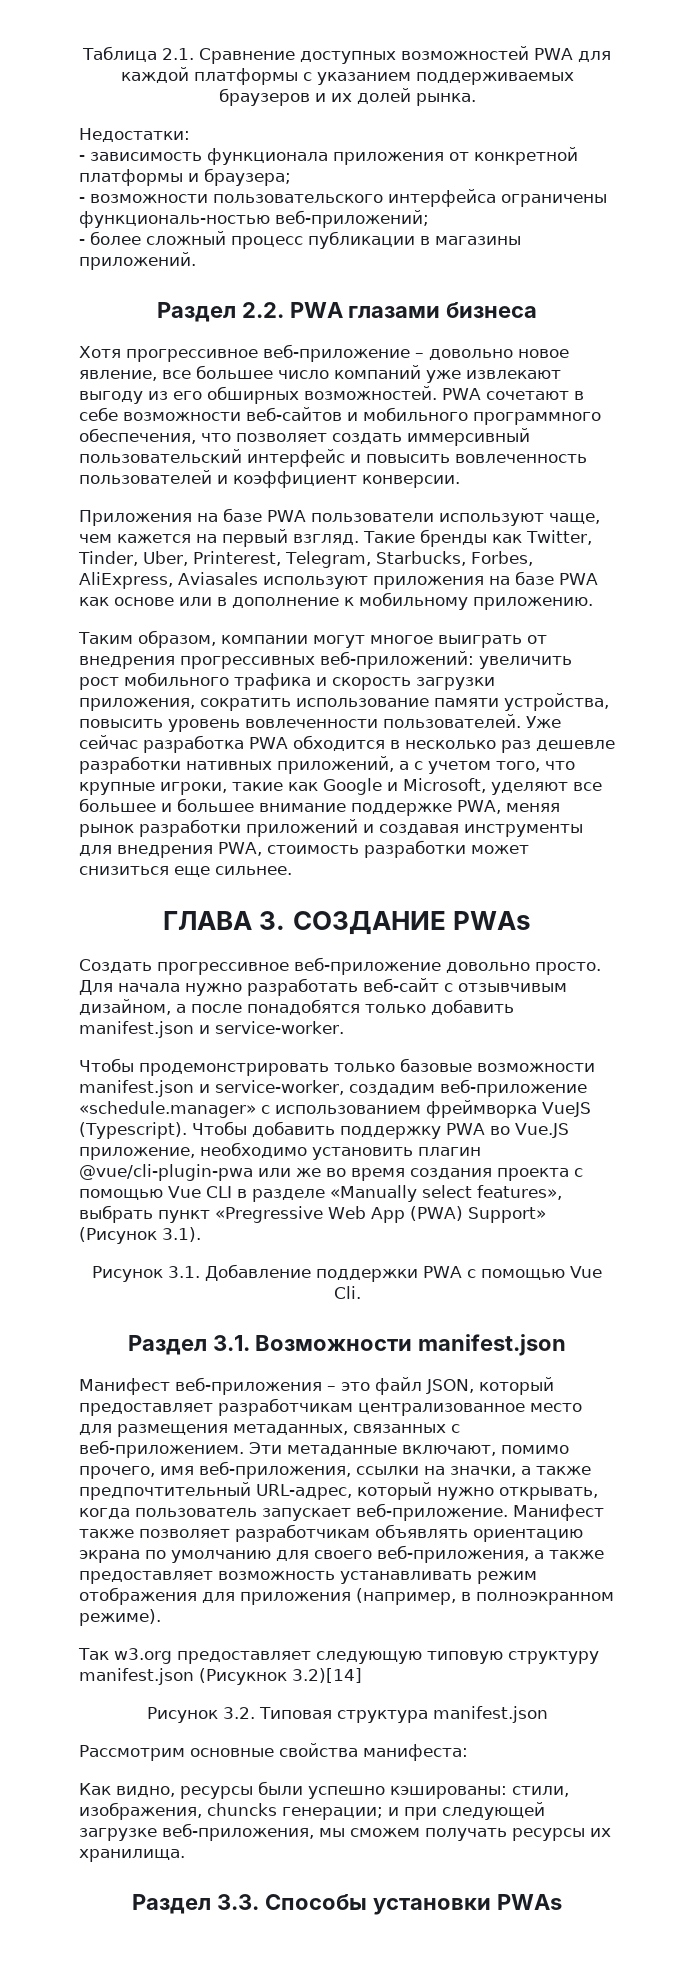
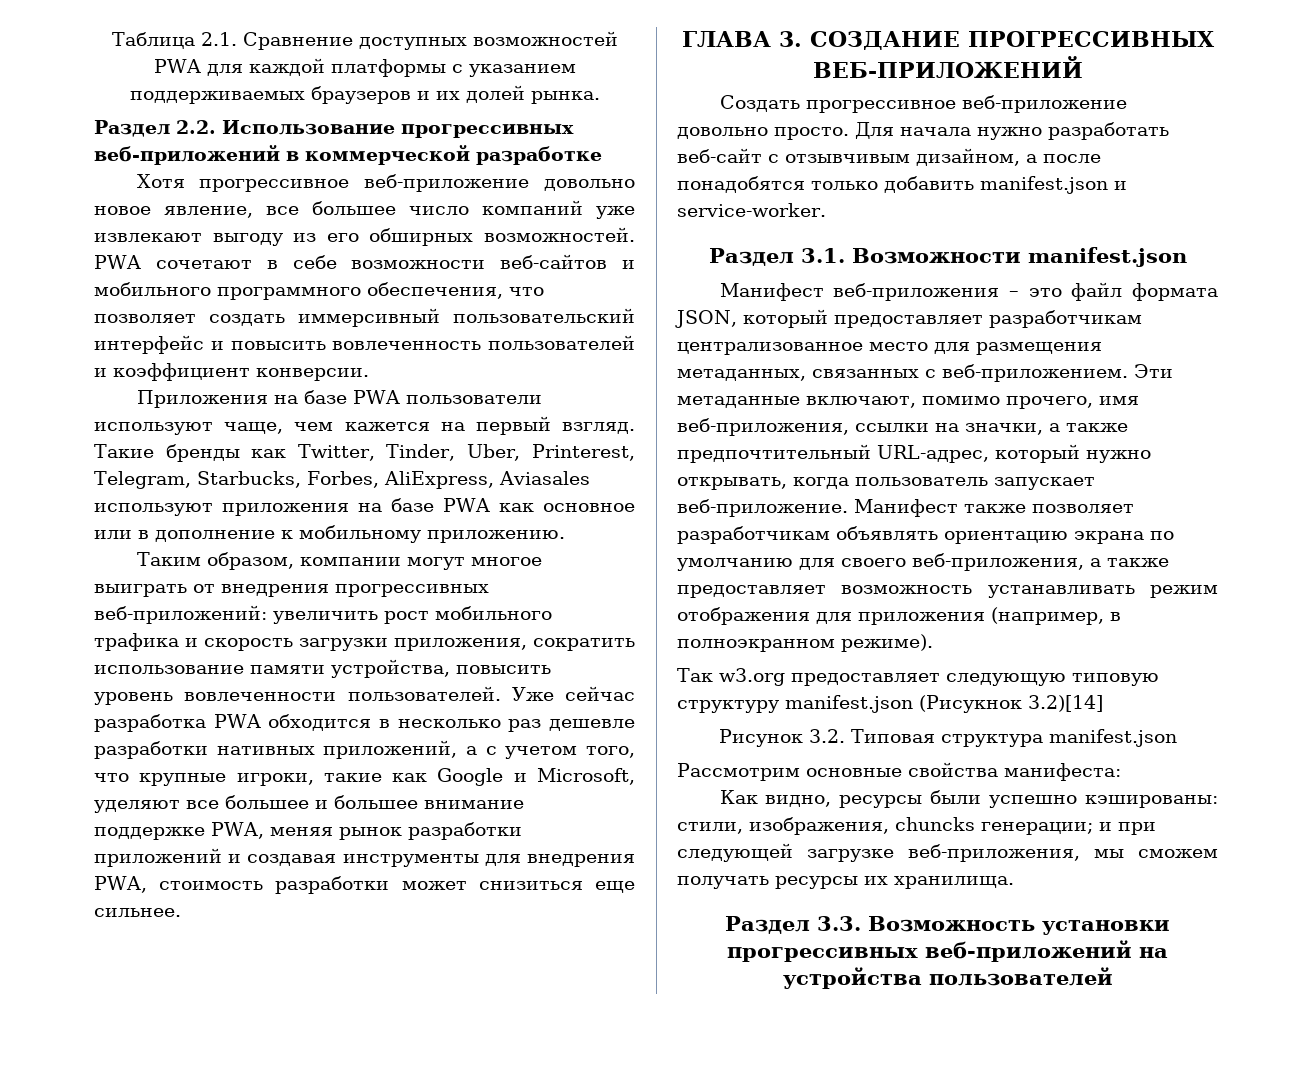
- Недостатки:
- - зависимость функционала приложения от конкретной платформы и браузера;
- - возможности пользовательского интерфейса ограничены функциональ-ностью веб-приложений;
- - более сложный процесс публикации в магазины приложений.
- Раздел 2.2. PWA глазами бизнеса
+ Раздел 2.2. Использование прогрессивных веб-приложений в коммерческой разработке
- Хотя прогрессивное веб-приложение – довольно новое явление, все большее число компаний уже извлекают выгоду из его обширных возможностей.
+ Хотя прогрессивное веб-приложение довольно новое явление, все большее число компаний уже извлекают выгоду из его обширных возможностей.
- Такие бренды как Twitter, Tinder, Uber, Printerest, Telegram, Starbucks, Forbes, AliExpress, Aviasales используют приложения на базе PWA как основе или в дополнение к мобильному приложению.
+ Такие бренды как Twitter, Tinder, Uber, Printerest, Telegram, Starbucks, Forbes, AliExpress, Aviasales используют приложения на базе PWA как основное или в дополнение к мобильному приложению.
- ГЛАВА 3. СОЗДАНИЕ PWAs
+ ГЛАВА 3. СОЗДАНИЕ ПРОГРЕССИВНЫХ ВЕБ-ПРИЛОЖЕНИЙ
- Чтобы продемонстрировать только базовые возможности manifest.json и service-worker, создадим веб-приложение «schedule.manager» с использованием фреймворка VueJS (Typescript). Чтобы добавить поддержку PWA во Vue.JS приложение, необходимо установить плагин @vue/cli-plugin-pwa или же во время создания проекта с помощью Vue CLI в разделе «Manually select features», выбрать пункт «Pregressive Web App (PWA) Support» (Рисунок 3.1).
- Рисунок 3.1. Добавление поддержки PWA c помощью Vue Cli.
- Манифест веб-приложения – это файл JSON, который предоставляет разработчикам централизованное место для размещения метаданных, связанных с веб-приложением.
+ Манифест веб-приложения – это файл формата JSON, который предоставляет разработчикам централизованное место для размещения метаданных, связанных с веб-приложением.
- Раздел 3.3. Способы установки PWAs
+ Раздел 3.3. Возможность установки прогрессивных веб-приложений на устройства пользователей

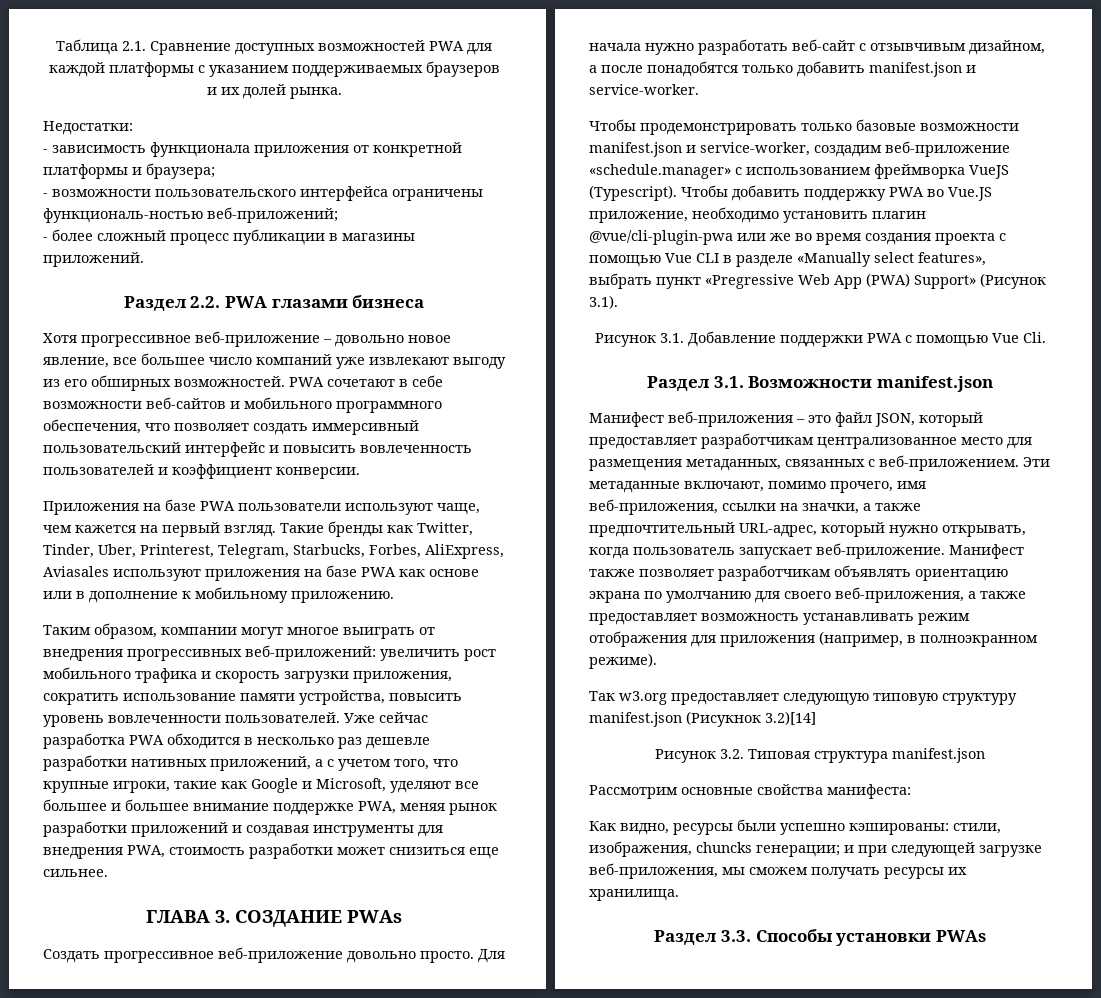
- Раздел 2.2. Использование прогрессивных веб-приложений в коммерческой разработке
+ Недостатки:
+ - зависимость функционала приложения от конкретной платформы и браузера;
+ - возможности пользовательского интерфейса ограничены функциональ-ностью веб-приложений;
+ - более сложный процесс публикации в магазины приложений.
+ Раздел 2.2. PWA глазами бизнеса
- Хотя прогрессивное веб-приложение довольно новое явление, все большее число компаний уже извлекают выгоду из его обширных возможностей.
+ Хотя прогрессивное веб-приложение – довольно новое явление, все большее число компаний уже извлекают выгоду из его обширных возможностей.
- Такие бренды как Twitter, Tinder, Uber, Printerest, Telegram, Starbucks, Forbes, AliExpress, Aviasales используют приложения на базе PWA как основное или в дополнение к мобильному приложению.
+ Такие бренды как Twitter, Tinder, Uber, Printerest, Telegram, Starbucks, Forbes, AliExpress, Aviasales используют приложения на базе PWA как основе или в дополнение к мобильному приложению.
- ГЛАВА 3. СОЗДАНИЕ ПРОГРЕССИВНЫХ ВЕБ-ПРИЛОЖЕНИЙ
+ ГЛАВА 3. СОЗДАНИЕ PWAs
+ Чтобы продемонстрировать только базовые возможности manifest.json и service-worker, создадим веб-приложение «schedule.manager» с использованием фреймворка VueJS (Typescript). Чтобы добавить поддержку PWA во Vue.JS приложение, необходимо установить плагин @vue/cli-plugin-pwa или же во время создания проекта с помощью Vue CLI в разделе «Manually select features», выбрать пункт «Pregressive Web App (PWA) Support» (Рисунок 3.1).
+ Рисунок 3.1. Добавление поддержки PWA c помощью Vue Cli.
- Манифест веб-приложения – это файл формата JSON, который предоставляет разработчикам централизованное место для размещения метаданных, связанных с веб-приложением.
+ Манифест веб-приложения – это файл JSON, который предоставляет разработчикам централизованное место для размещения метаданных, связанных с веб-приложением.
- Раздел 3.3. Возможность установки прогрессивных веб-приложений на устройства пользователей
+ Раздел 3.3. Способы установки PWAs

